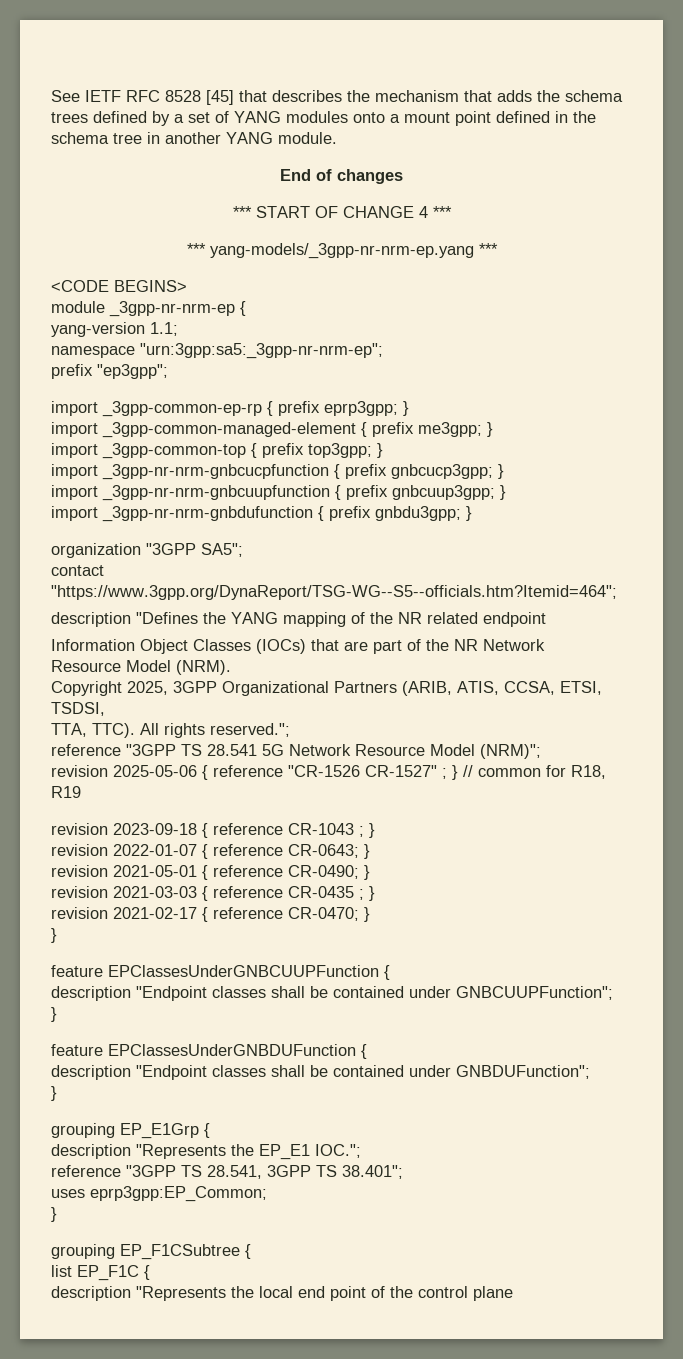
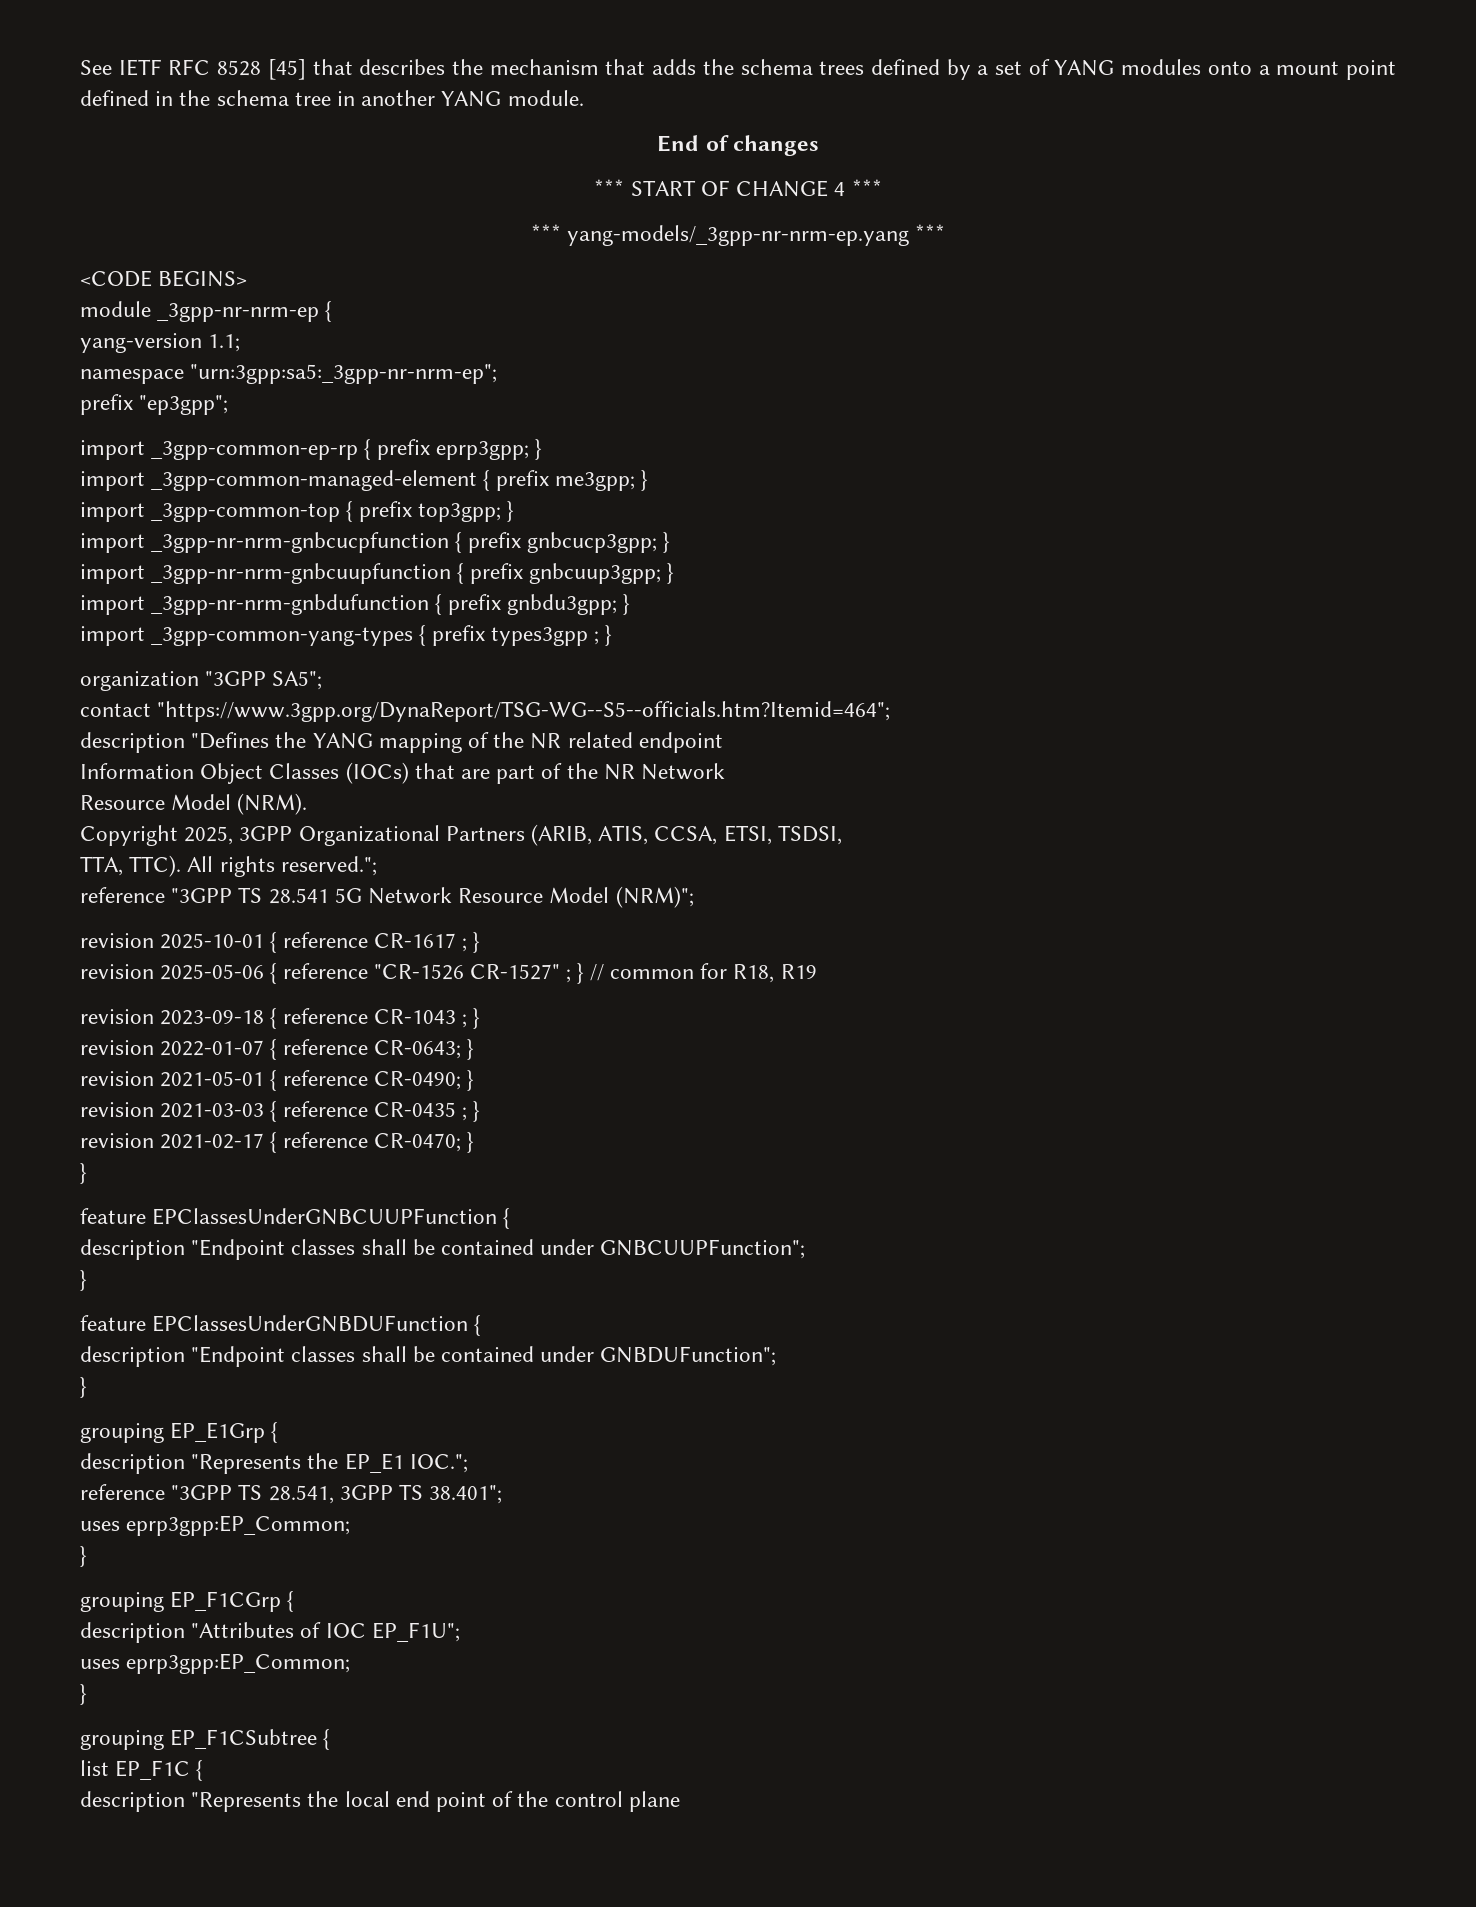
+ import _3gpp-common-yang-types { prefix types3gpp ; }
+ revision 2025-10-01 { reference CR-1617 ; }
+ grouping EP_F1CGrp {
+ description "Attributes of IOC EP_F1U";
+ uses eprp3gpp:EP_Common;
+ }

